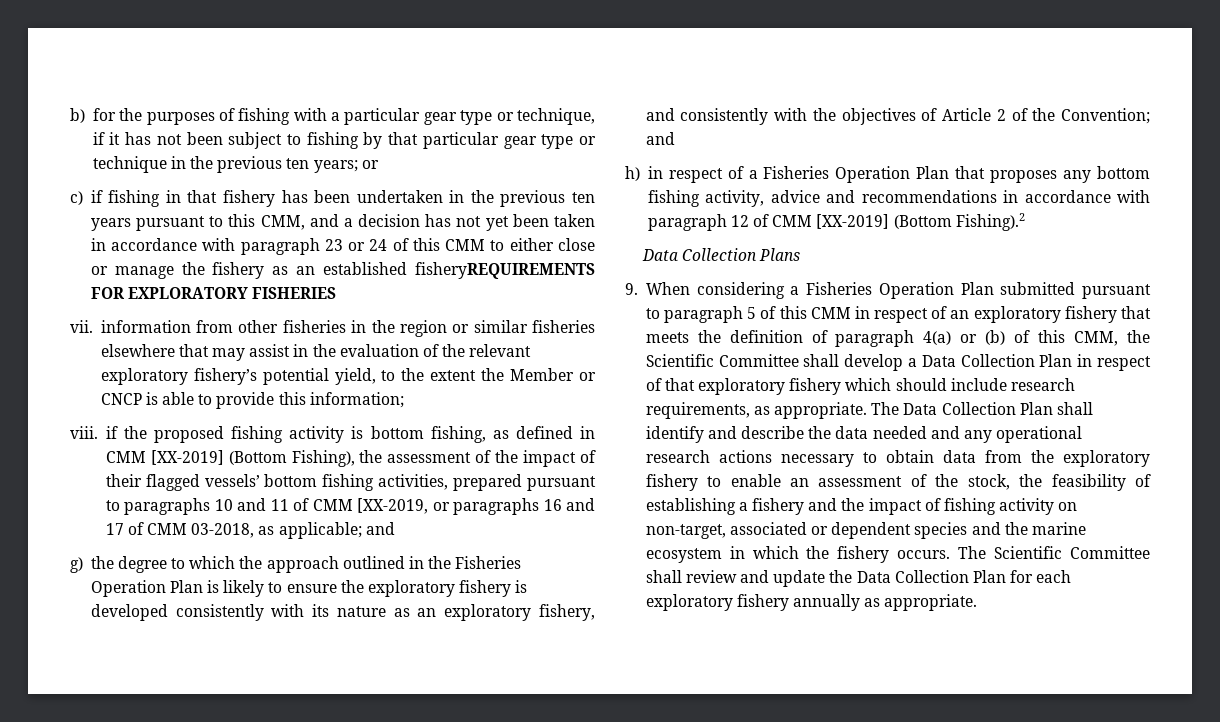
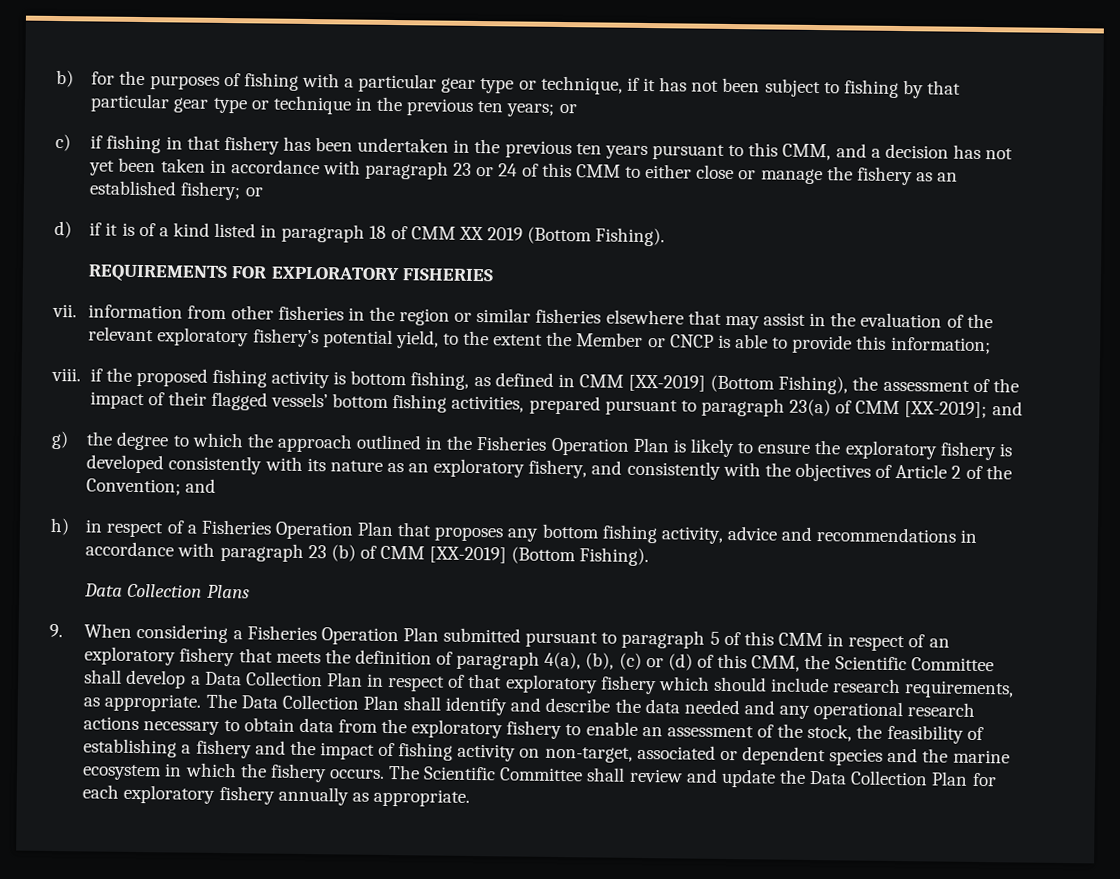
- c) if fishing in that fishery has been undertaken in the previous ten years pursuant to this CMM, and a decision has not yet been taken in accordance with paragraph 23 or 24 of this CMM to either close or manage the fishery as an established fisheryREQUIREMENTS FOR EXPLORATORY FISHERIES
+ c) if fishing in that fishery has been undertaken in the previous ten years pursuant to this CMM, and a decision has not yet been taken in accordance with paragraph 23 or 24 of this CMM to either close or manage the fishery as an established fishery; or
+ d) if it is of a kind listed in paragraph 18 of CMM XX 2019 (Bottom Fishing).
+ REQUIREMENTS FOR EXPLORATORY FISHERIES
- viii. if the proposed fishing activity is bottom fishing, as defined in CMM [XX-2019] (Bottom Fishing), the assessment of the impact of their flagged vessels’ bottom fishing activities, prepared pursuant to paragraphs 10 and 11 of CMM [XX-2019, or paragraphs 16 and 17 of CMM 03-2018, as applicable; and
+ viii. if the proposed fishing activity is bottom fishing, as defined in CMM [XX-2019] (Bottom Fishing), the assessment of the impact of their flagged vessels’ bottom fishing activities, prepared pursuant to paragraph 23(a) of CMM [XX-2019]; and
- h) in respect of a Fisheries Operation Plan that proposes any bottom fishing activity, advice and recommendations in accordance with paragraph 12 of CMM [XX-2019] (Bottom Fishing).2
+ h) in respect of a Fisheries Operation Plan that proposes any bottom fishing activity, advice and recommendations in accordance with paragraph 23 (b) of CMM [XX-2019] (Bottom Fishing).
- 9. When considering a Fisheries Operation Plan submitted pursuant to paragraph 5 of this CMM in respect of an exploratory fishery that meets the definition of paragraph 4(a) or (b) of this CMM, the Scientific Committee shall develop a Data Collection Plan in respect of that exploratory fishery which should include research requirements, as appropriate.
+ 9. When considering a Fisheries Operation Plan submitted pursuant to paragraph 5 of this CMM in respect of an exploratory fishery that meets the definition of paragraph 4(a), (b), (c) or (d) of this CMM, the Scientific Committee shall develop a Data Collection Plan in respect of that exploratory fishery which should include research requirements, as appropriate.

